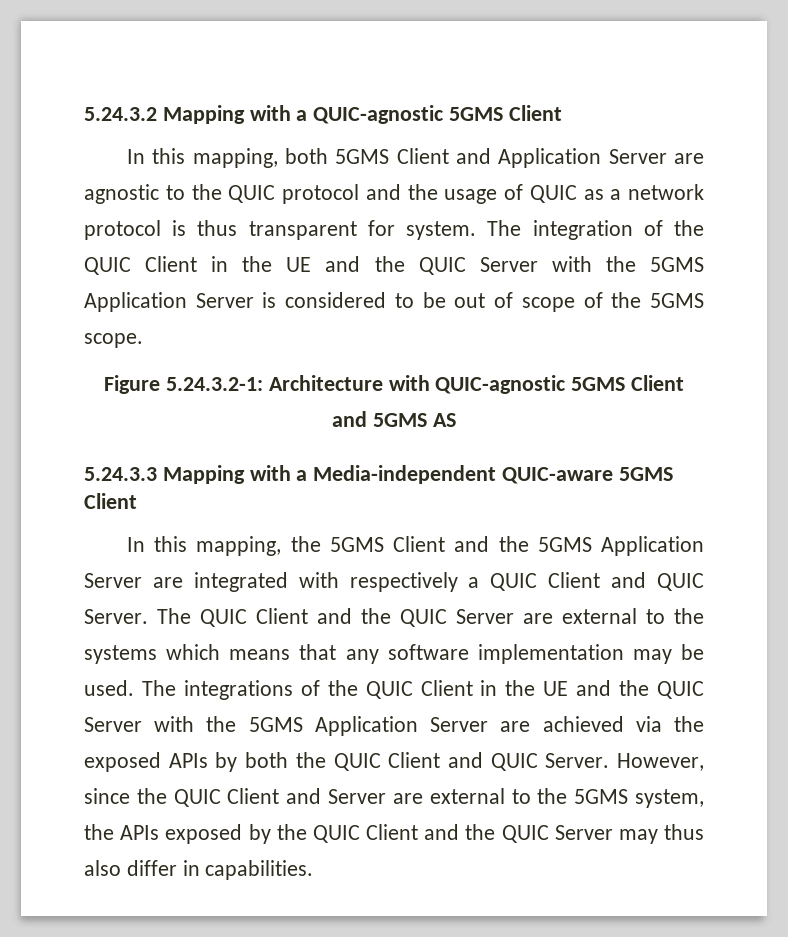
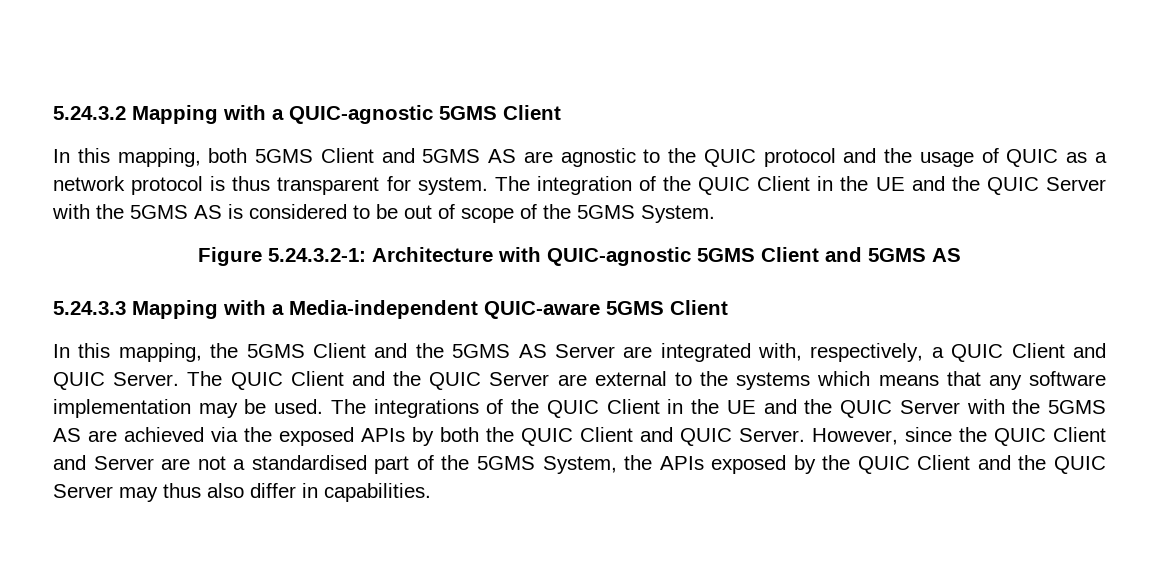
- In this mapping, both 5GMS Client and Application Server are agnostic to the QUIC protocol and the usage of QUIC as a network protocol is thus transparent for system.
+ In this mapping, both 5GMS Client and 5GMS AS are agnostic to the QUIC protocol and the usage of QUIC as a network protocol is thus transparent for system.
- The integration of the QUIC Client in the UE and the QUIC Server with the 5GMS Application Server is considered to be out of scope of the 5GMS scope.
+ The integration of the QUIC Client in the UE and the QUIC Server with the 5GMS AS is considered to be out of scope of the 5GMS System.
- In this mapping, the 5GMS Client and the 5GMS Application Server are integrated with respectively a QUIC Client and QUIC Server.
+ In this mapping, the 5GMS Client and the 5GMS AS Server are integrated with, respectively, a QUIC Client and QUIC Server.
- The integrations of the QUIC Client in the UE and the QUIC Server with the 5GMS Application Server are achieved via the exposed APIs by both the QUIC Client and QUIC Server.
+ The integrations of the QUIC Client in the UE and the QUIC Server with the 5GMS AS are achieved via the exposed APIs by both the QUIC Client and QUIC Server.
- However, since the QUIC Client and Server are external to the 5GMS system, the APIs exposed by the QUIC Client and the QUIC Server may thus also differ in capabilities.
+ However, since the QUIC Client and Server are not a standardised part of the 5GMS System, the APIs exposed by the QUIC Client and the QUIC Server may thus also differ in capabilities.

